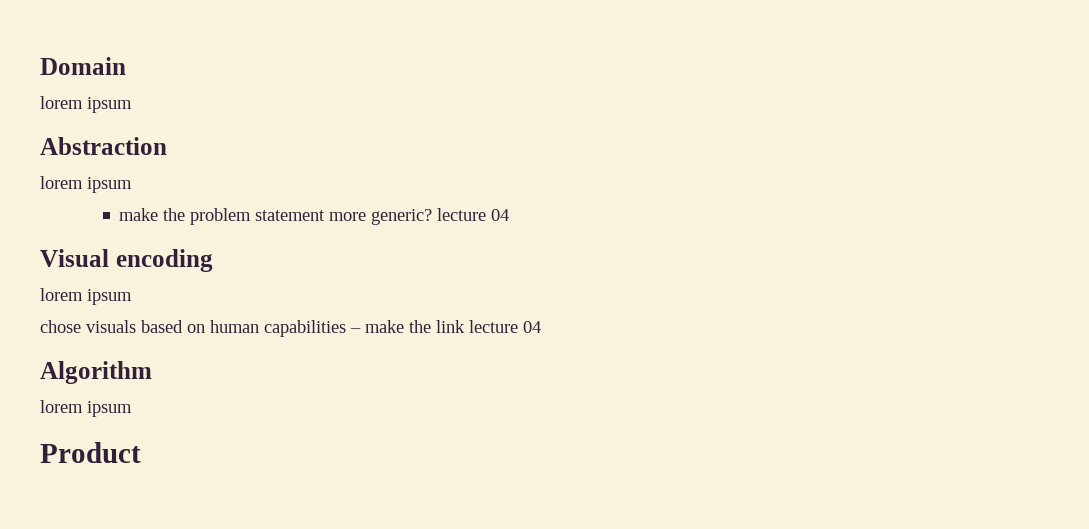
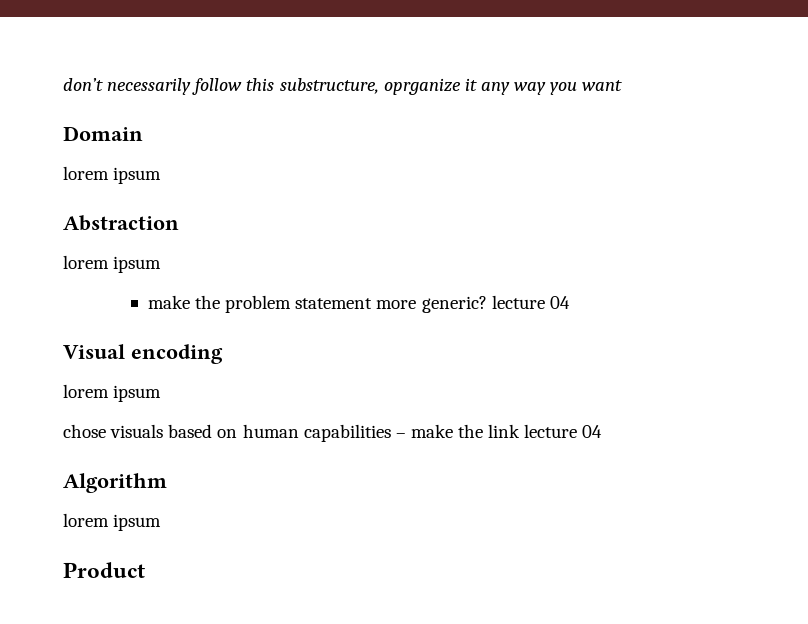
+ don’t necessarily follow this substructure, oprganize it any way you want

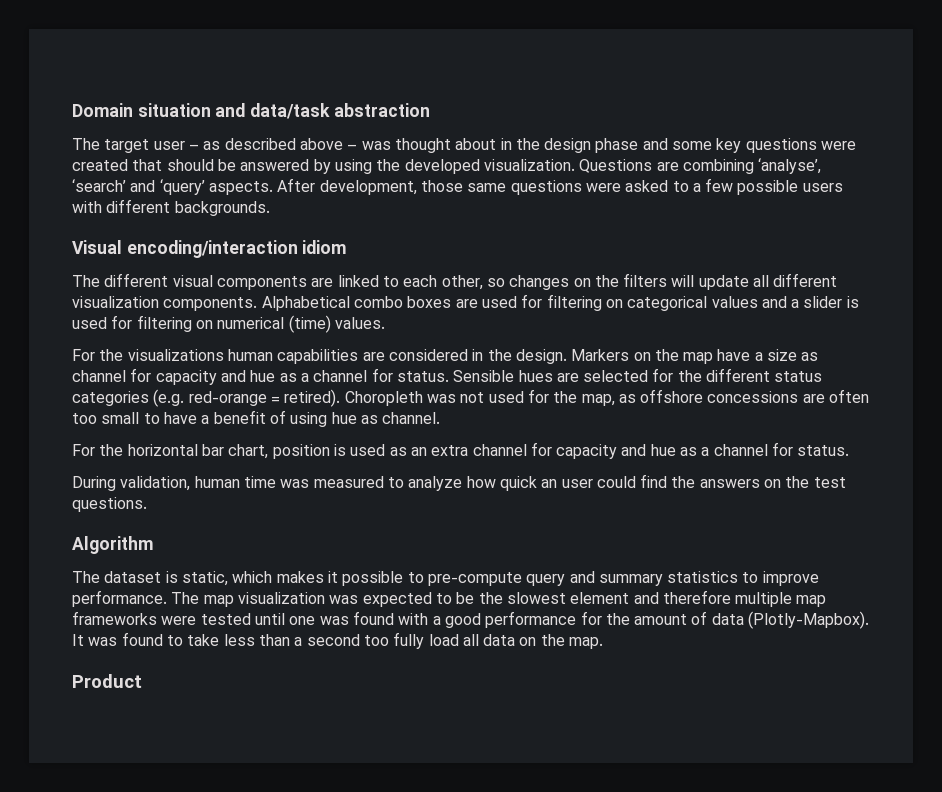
- don’t necessarily follow this substructure, oprganize it any way you want
- Domain
- lorem ipsum
- Abstraction
- lorem ipsum
- make the problem statement more generic? lecture 04
- Visual encoding
- lorem ipsum
- chose visuals based on human capabilities – make the link lecture 04
+ Domain situation and data/task abstraction
+ The target user – as described above – was thought about in the design phase and some key questions were created that should be answered by using the developed visualization. Questions are combining ‘analyse’, ‘search’ and ‘query’ aspects. After development, those same questions were asked to a few possible users with different backgrounds.
+ Visual encoding/interaction idiom
+ The different visual components are linked to each other, so changes on the filters will update all different visualization components. Alphabetical combo boxes are used for filtering on categorical values and a slider is used for filtering on numerical (time) values.
+ For the visualizations human capabilities are considered in the design. Markers on the map have a size as channel for capacity and hue as a channel for status. Sensible hues are selected for the different status categories (e.g. red-orange = retired). Choropleth was not used for the map, as offshore concessions are often too small to have a benefit of using hue as channel.
+ For the horizontal bar chart, position is used as an extra channel for capacity and hue as a channel for status.
+ During validation, human time was measured to analyze how quick an user could find the answers on the test questions.
  Algorithm
- lorem ipsum
+ The dataset is static, which makes it possible to pre-compute query and summary statistics to improve performance. The map visualization was expected to be the slowest element and therefore multiple map frameworks were tested until one was found with a good performance for the amount of data (Plotly-Mapbox). It was found to take less than a second too fully load all data on the map.

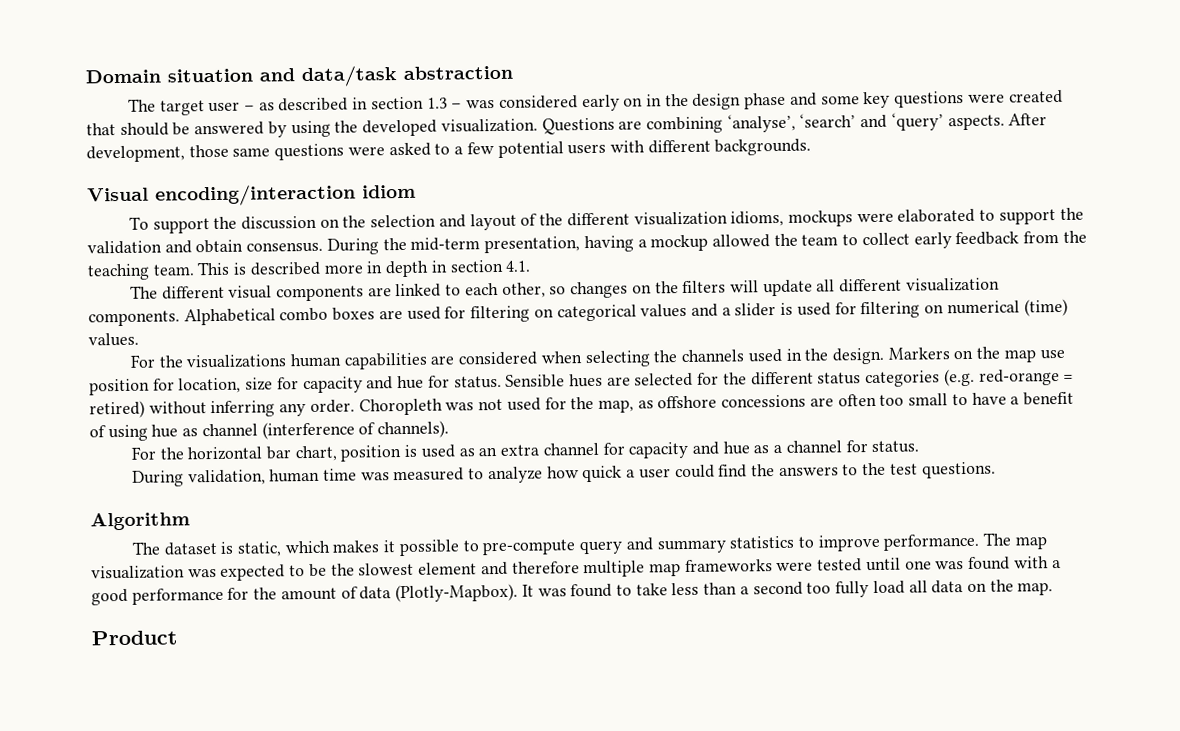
- The target user – as described above – was thought about in the design phase and some key questions were created that should be answered by using the developed visualization.
+ The target user – as described in section 1.3 – was considered early on in the design phase and some key questions were created that should be answered by using the developed visualization.
- After development, those same questions were asked to a few possible users with different backgrounds.
+ After development, those same questions were asked to a few potential users with different backgrounds.
+ To support the discussion on the selection and layout of the different visualization idioms, mockups were elaborated to support the validation and obtain consensus. During the mid-term presentation, having a mockup allowed the team to collect early feedback from the teaching team. This is described more in depth in section 4.1.
- For the visualizations human capabilities are considered in the design.
+ For the visualizations human capabilities are considered when selecting the channels used in the design.
- Markers on the map have a size as channel for capacity and hue as a channel for status.
+ Markers on the map use position for location, size for capacity and hue for status.
- Sensible hues are selected for the different status categories (e.g. red-orange = retired).
+ Sensible hues are selected for the different status categories (e.g. red-orange = retired) without inferring any order.
- Choropleth was not used for the map, as offshore concessions are often too small to have a benefit of using hue as channel.
+ Choropleth was not used for the map, as offshore concessions are often too small to have a benefit of using hue as channel (interference of channels).
- During validation, human time was measured to analyze how quick an user could find the answers on the test questions.
+ During validation, human time was measured to analyze how quick a user could find the answers to the test questions.

